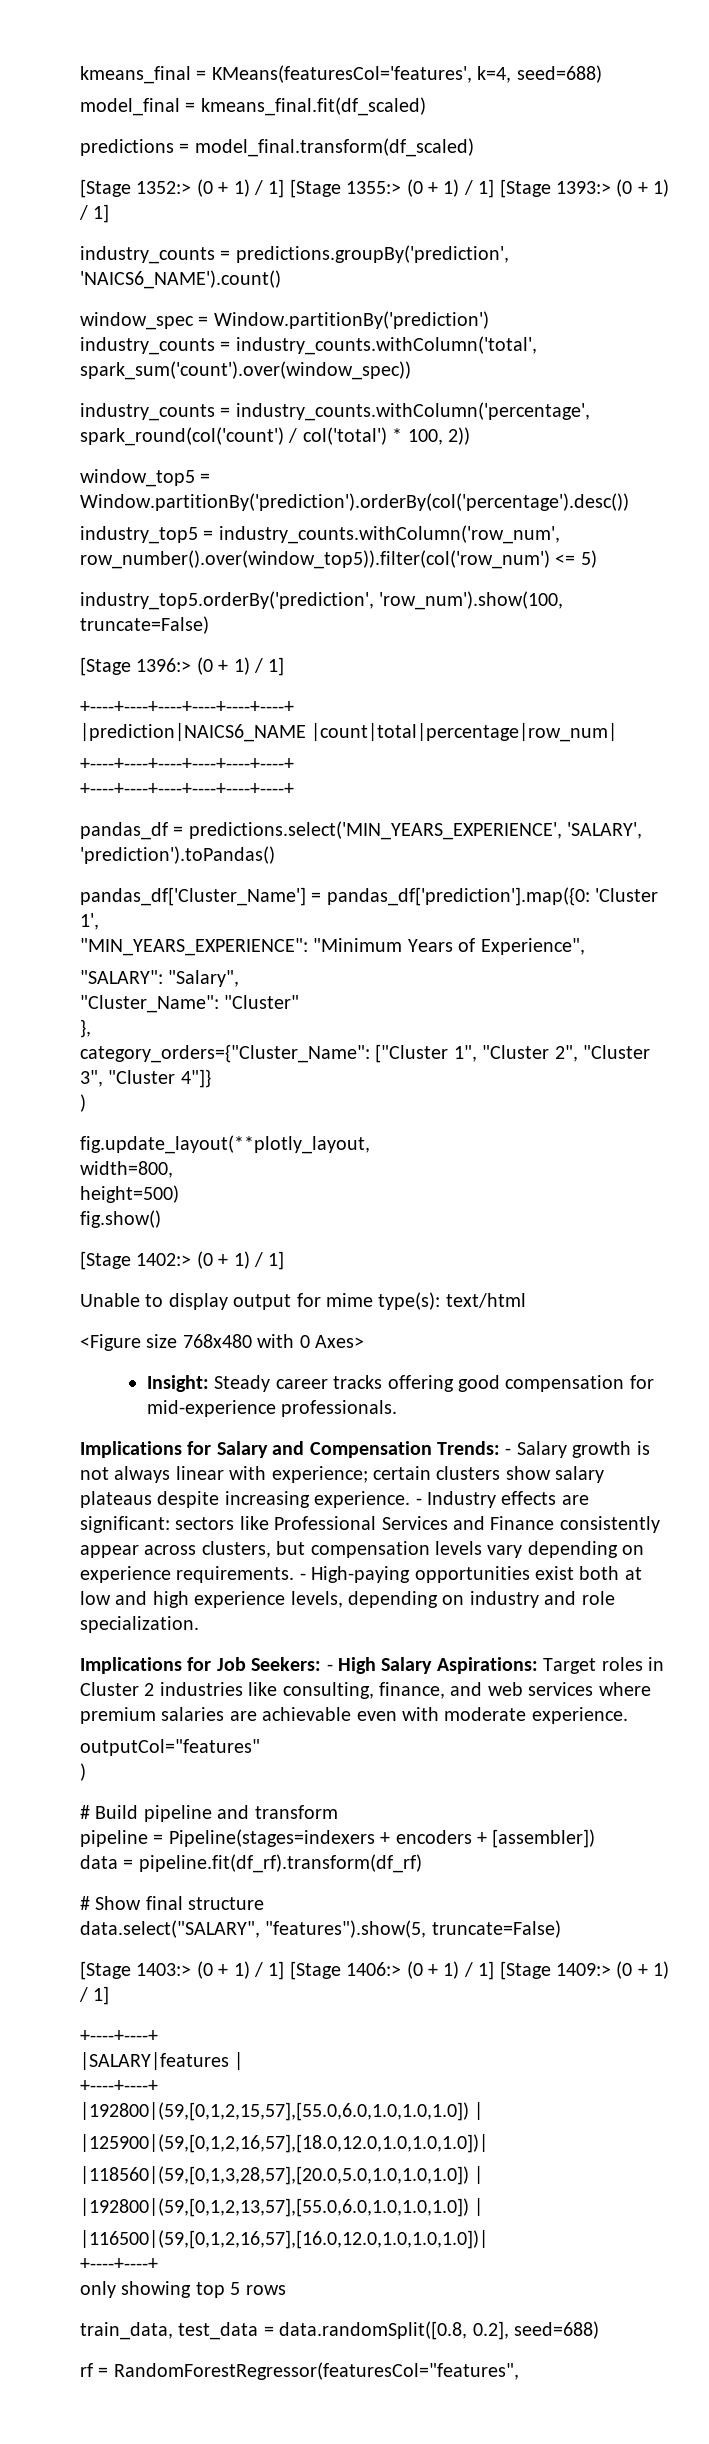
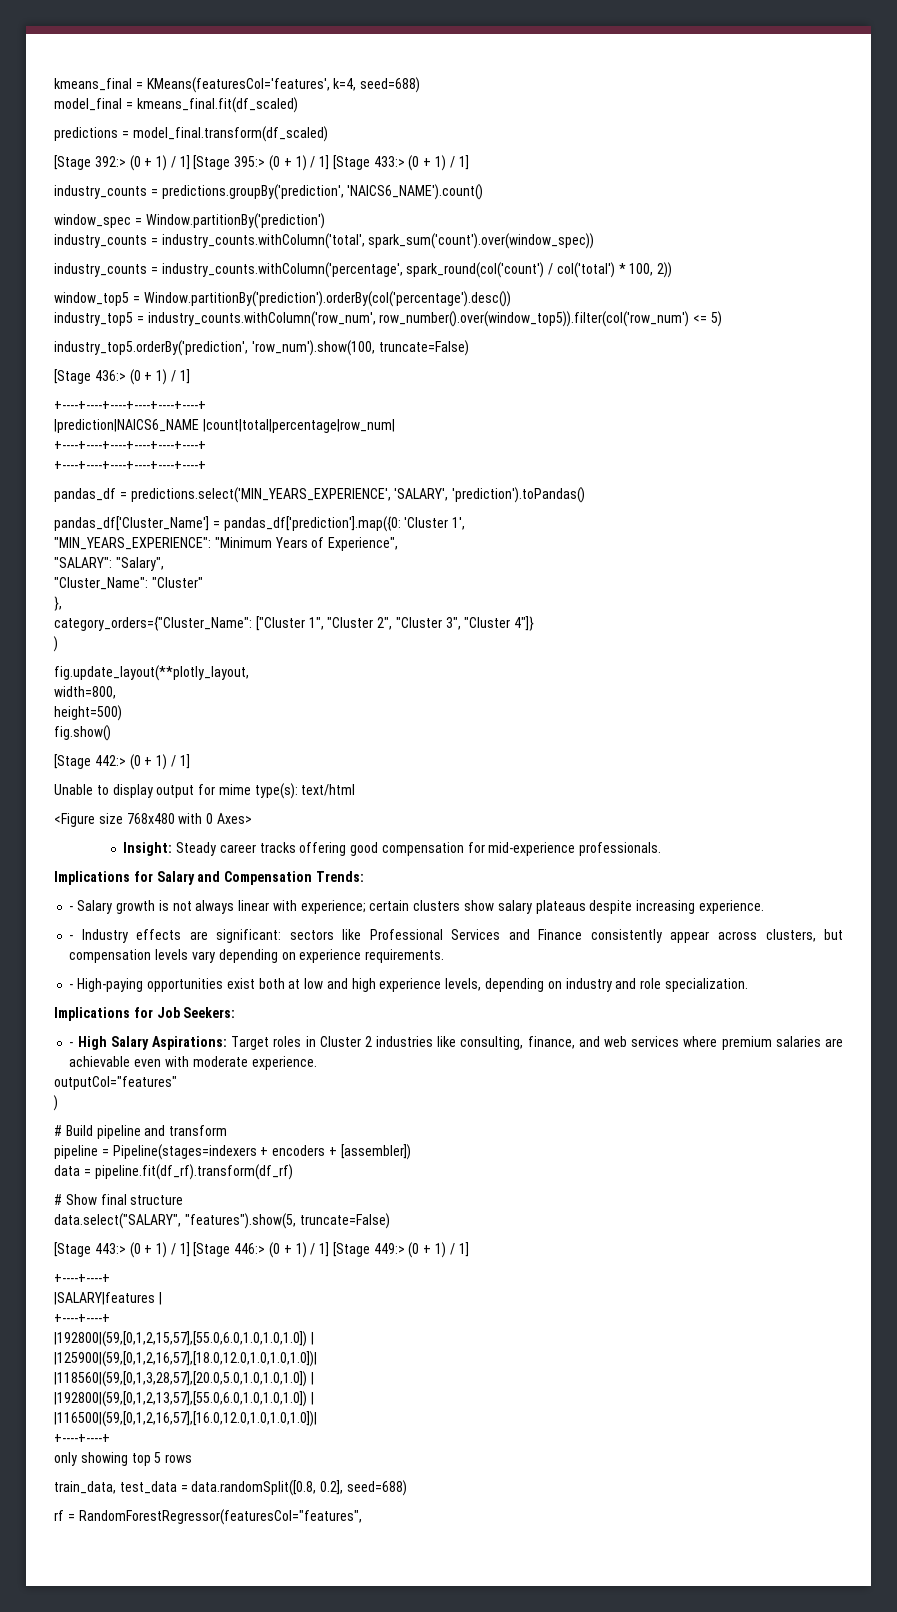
- [Stage 1352:> (0 + 1) / 1] [Stage 1355:> (0 + 1) / 1] [Stage 1393:> (0 + 1) / 1]
+ [Stage 392:> (0 + 1) / 1] [Stage 395:> (0 + 1) / 1] [Stage 433:> (0 + 1) / 1]
- [Stage 1396:> (0 + 1) / 1]
+ [Stage 436:> (0 + 1) / 1]
- [Stage 1402:> (0 + 1) / 1]
+ [Stage 442:> (0 + 1) / 1]
- Implications for Salary and Compensation Trends: - Salary growth is not always linear with experience;
+ Implications for Salary and Compensation Trends:
+ - Salary growth is not always linear with experience;
- certain clusters show salary plateaus despite increasing experience. - Industry effects are significant:
+ certain clusters show salary plateaus despite increasing experience.
+ - Industry effects are significant:
- sectors like Professional Services and Finance consistently appear across clusters, but compensation levels vary depending on experience requirements. - High-paying opportunities exist both at low and high experience levels, depending on industry and role specialization.
+ sectors like Professional Services and Finance consistently appear across clusters, but compensation levels vary depending on experience requirements.
+ - High-paying opportunities exist both at low and high experience levels, depending on industry and role specialization.
- Implications for Job Seekers: - High Salary Aspirations: Target roles in Cluster 2 industries like consulting, finance, and web services where premium salaries are achievable even with moderate experience.
+ Implications for Job Seekers:
+ - High Salary Aspirations: Target roles in Cluster 2 industries like consulting, finance, and web services where premium salaries are achievable even with moderate experience.
- [Stage 1403:> (0 + 1) / 1] [Stage 1406:> (0 + 1) / 1] [Stage 1409:> (0 + 1) / 1]
+ [Stage 443:> (0 + 1) / 1] [Stage 446:> (0 + 1) / 1] [Stage 449:> (0 + 1) / 1]

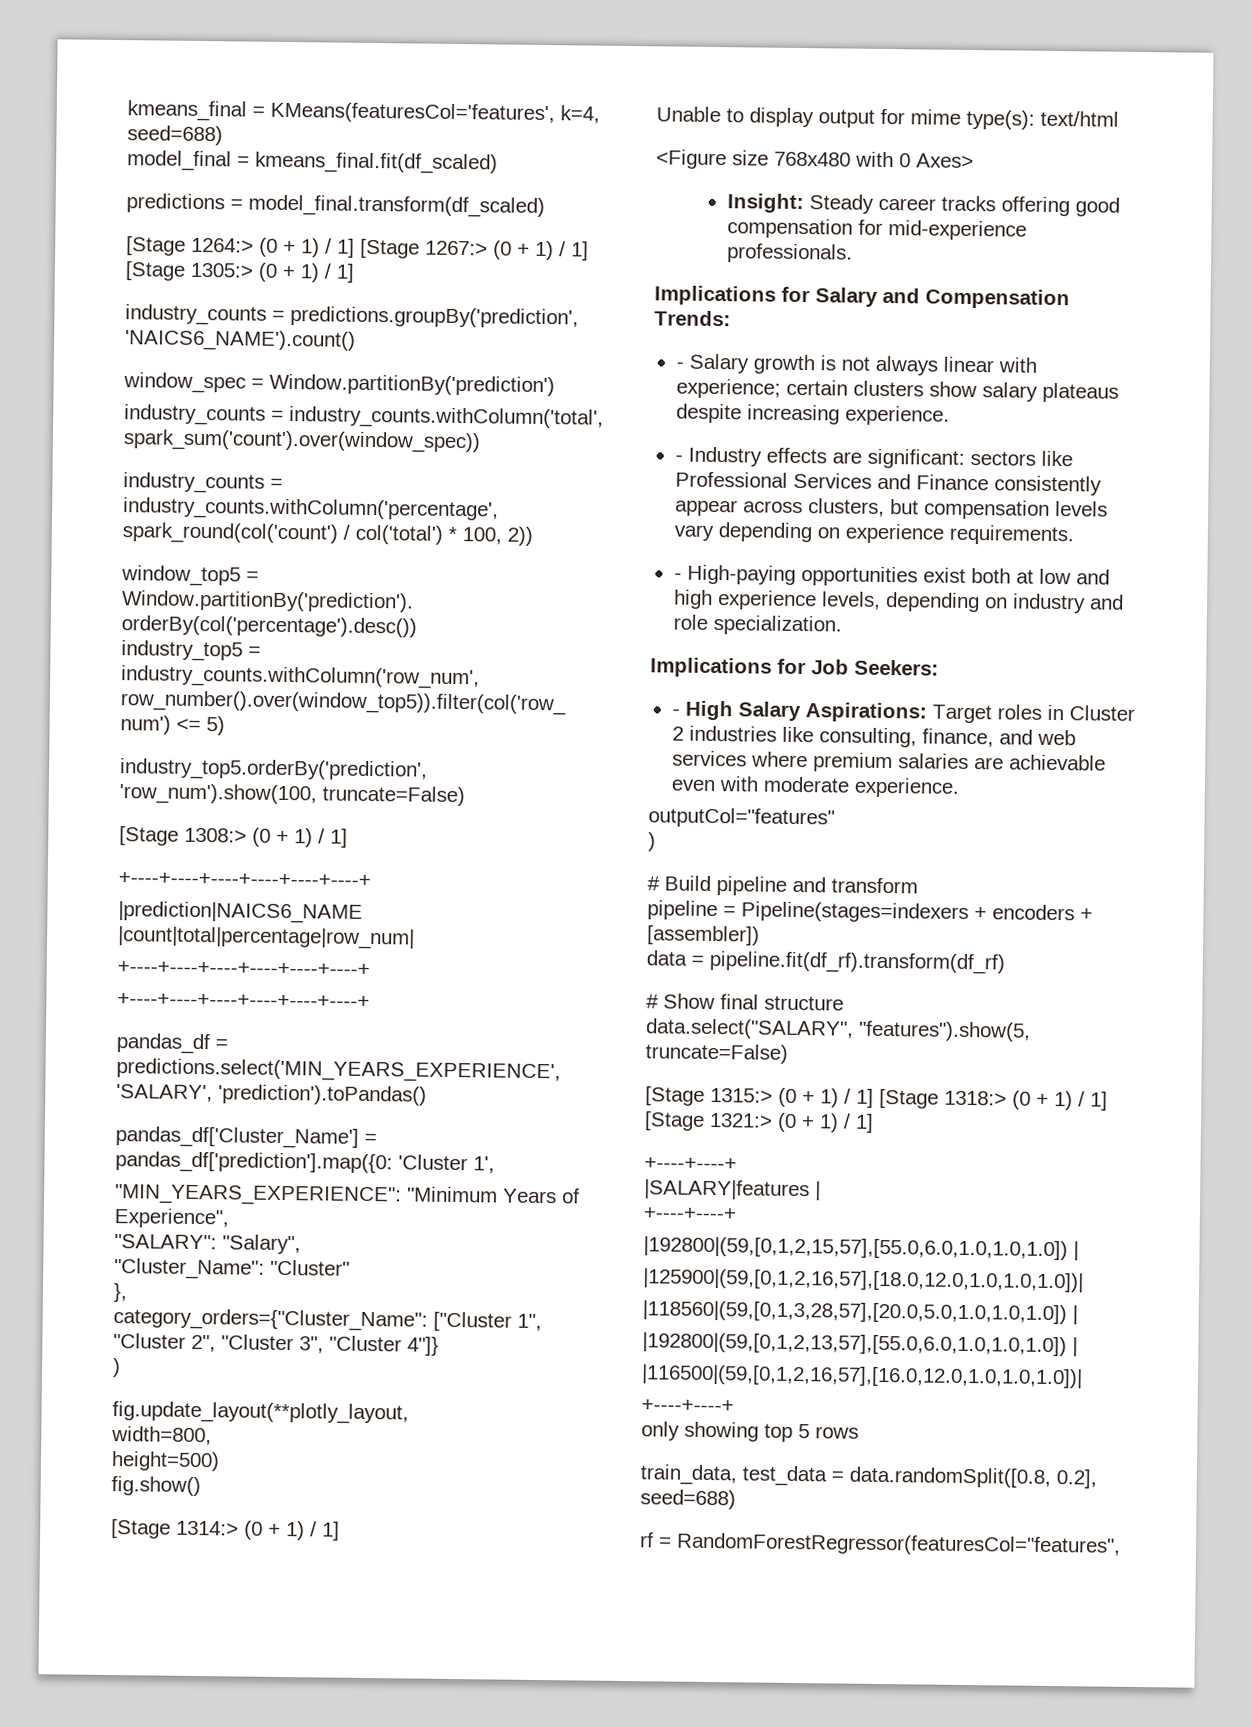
- [Stage 392:> (0 + 1) / 1] [Stage 395:> (0 + 1) / 1] [Stage 433:> (0 + 1) / 1]
+ [Stage 1264:> (0 + 1) / 1] [Stage 1267:> (0 + 1) / 1] [Stage 1305:> (0 + 1) / 1]
- [Stage 436:> (0 + 1) / 1]
+ [Stage 1308:> (0 + 1) / 1]
- [Stage 442:> (0 + 1) / 1]
+ [Stage 1314:> (0 + 1) / 1]
- [Stage 443:> (0 + 1) / 1] [Stage 446:> (0 + 1) / 1] [Stage 449:> (0 + 1) / 1]
+ [Stage 1315:> (0 + 1) / 1] [Stage 1318:> (0 + 1) / 1] [Stage 1321:> (0 + 1) / 1]

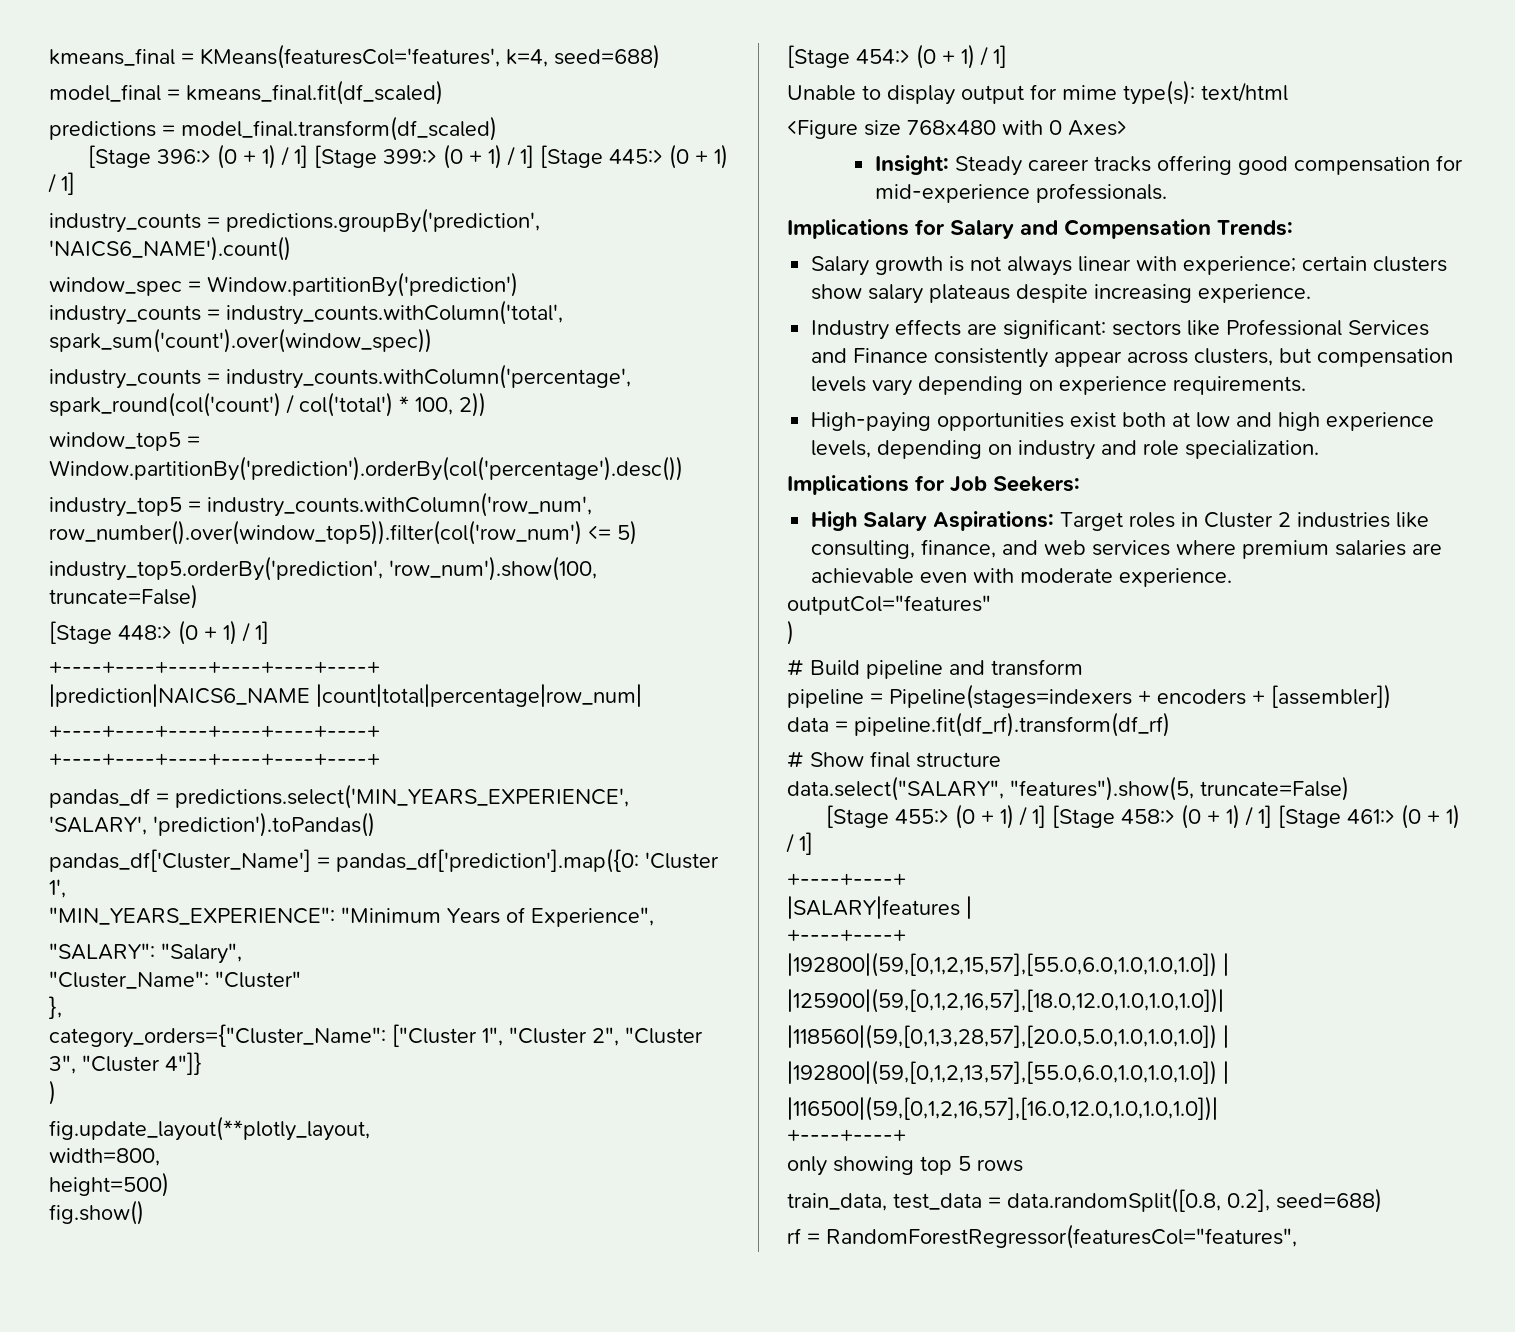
- [Stage 1264:> (0 + 1) / 1] [Stage 1267:> (0 + 1) / 1] [Stage 1305:> (0 + 1) / 1]
+ [Stage 396:> (0 + 1) / 1] [Stage 399:> (0 + 1) / 1] [Stage 445:> (0 + 1) / 1]
- [Stage 1308:> (0 + 1) / 1]
+ [Stage 448:> (0 + 1) / 1]
- [Stage 1314:> (0 + 1) / 1]
+ [Stage 454:> (0 + 1) / 1]
- - Salary growth is not always linear with experience; certain clusters show salary plateaus despite increasing experience.
+ Salary growth is not always linear with experience; certain clusters show salary plateaus despite increasing experience.
- - Industry effects are significant: sectors like Professional Services and Finance consistently appear across clusters, but compensation levels vary depending on experience requirements.
+ Industry effects are significant: sectors like Professional Services and Finance consistently appear across clusters, but compensation levels vary depending on experience requirements.
- - High-paying opportunities exist both at low and high experience levels, depending on industry and role specialization.
+ High-paying opportunities exist both at low and high experience levels, depending on industry and role specialization.
- - High Salary Aspirations: Target roles in Cluster 2 industries like consulting, finance, and web services where premium salaries are achievable even with moderate experience.
+ High Salary Aspirations: Target roles in Cluster 2 industries like consulting, finance, and web services where premium salaries are achievable even with moderate experience.
- [Stage 1315:> (0 + 1) / 1] [Stage 1318:> (0 + 1) / 1] [Stage 1321:> (0 + 1) / 1]
+ [Stage 455:> (0 + 1) / 1] [Stage 458:> (0 + 1) / 1] [Stage 461:> (0 + 1) / 1]

